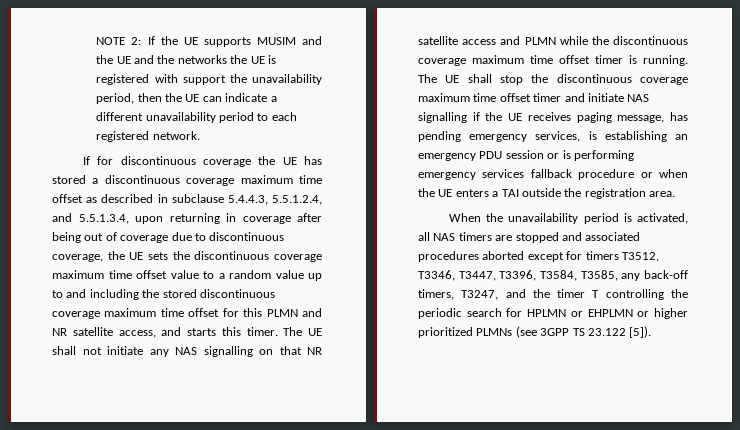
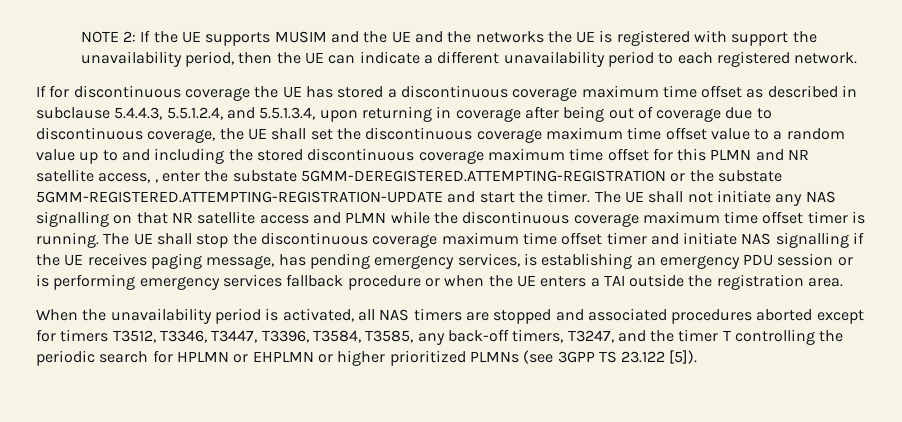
- If for discontinuous coverage the UE has stored a discontinuous coverage maximum time offset as described in subclause 5.4.4.3, 5.5.1.2.4, and 5.5.1.3.4, upon returning in coverage after being out of coverage due to discontinuous coverage, the UE sets the discontinuous coverage maximum time offset value to a random value up to and including the stored discontinuous coverage maximum time offset for this PLMN and NR satellite access, and starts this timer.
+ If for discontinuous coverage the UE has stored a discontinuous coverage maximum time offset as described in subclause 5.4.4.3, 5.5.1.2.4, and 5.5.1.3.4, upon returning in coverage after being out of coverage due to discontinuous coverage, the UE shall set the discontinuous coverage maximum time offset value to a random value up to and including the stored discontinuous coverage maximum time offset for this PLMN and NR satellite access, , enter the substate 5GMM-DEREGISTERED.ATTEMPTING-REGISTRATION or the substate 5GMM-REGISTERED.ATTEMPTING-REGISTRATION-UPDATE and start the timer.

